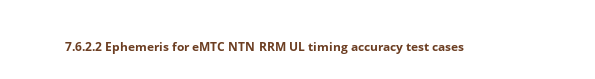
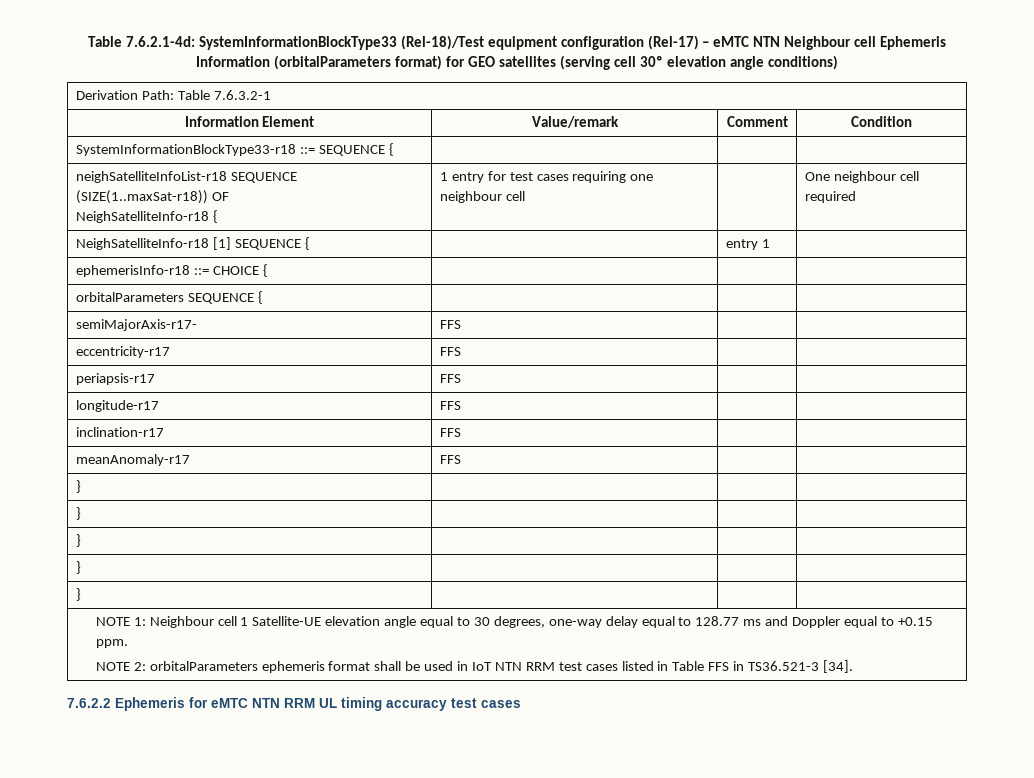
+ Table 7.6.2.1-4d: SystemInformationBlockType33 (Rel-18)/Test equipment configuration (Rel-17) – eMTC NTN Neighbour cell Ephemeris Information (orbitalParameters format) for GEO satellites (serving cell 30º elevation angle conditions)
+ Derivation Path: Table 7.6.3.2-1
+ Information Element | Value/remark | Comment | Condition
+ SystemInformationBlockType33-r18 ::= SEQUENCE { | | |
+ neighSatelliteInfoList-r18 SEQUENCE (SIZE(1..maxSat-r18)) OF
+ NeighSatelliteInfo-r18 { | 1 entry for test cases requiring one neighbour cell | | One neighbour cell required
+ NeighSatelliteInfo-r18 [1] SEQUENCE { | | entry 1 |
+ ephemerisInfo-r18 ::= CHOICE { | | |
+ orbitalParameters SEQUENCE { | | |
+ semiMajorAxis-r17- | FFS | |
+ eccentricity-r17 | FFS | |
+ periapsis-r17 | FFS | |
+ longitude-r17 | FFS | |
+ inclination-r17 | FFS | |
+ meanAnomaly-r17 | FFS | |
+ } | | |
+ } | | |
+ } | | |
+ } | | |
+ } | | |
+ NOTE 1: Neighbour cell 1 Satellite-UE elevation angle equal to 30 degrees, one-way delay equal to 128.77 ms and Doppler equal to +0.15 ppm.
+ NOTE 2: orbitalParameters ephemeris format shall be used in IoT NTN RRM test cases listed in Table FFS in TS36.521-3 [34].

